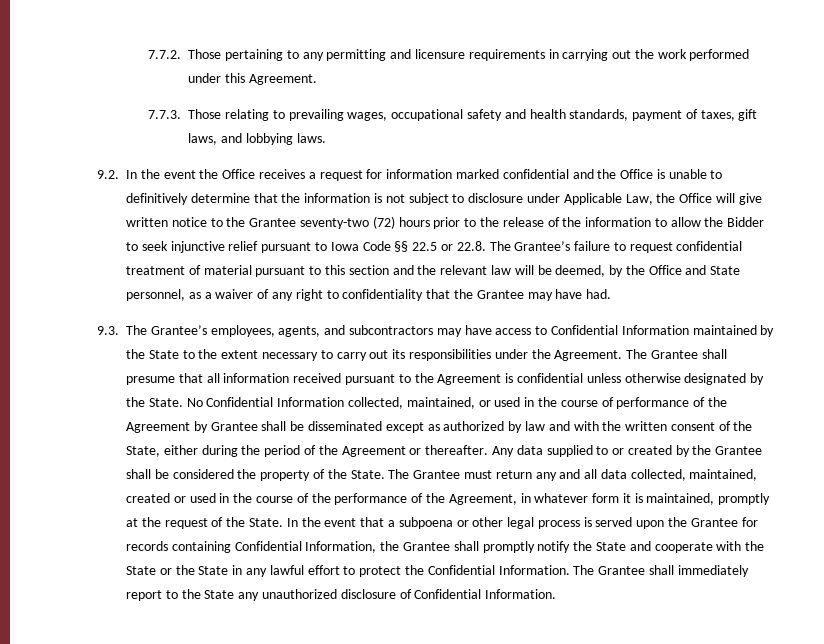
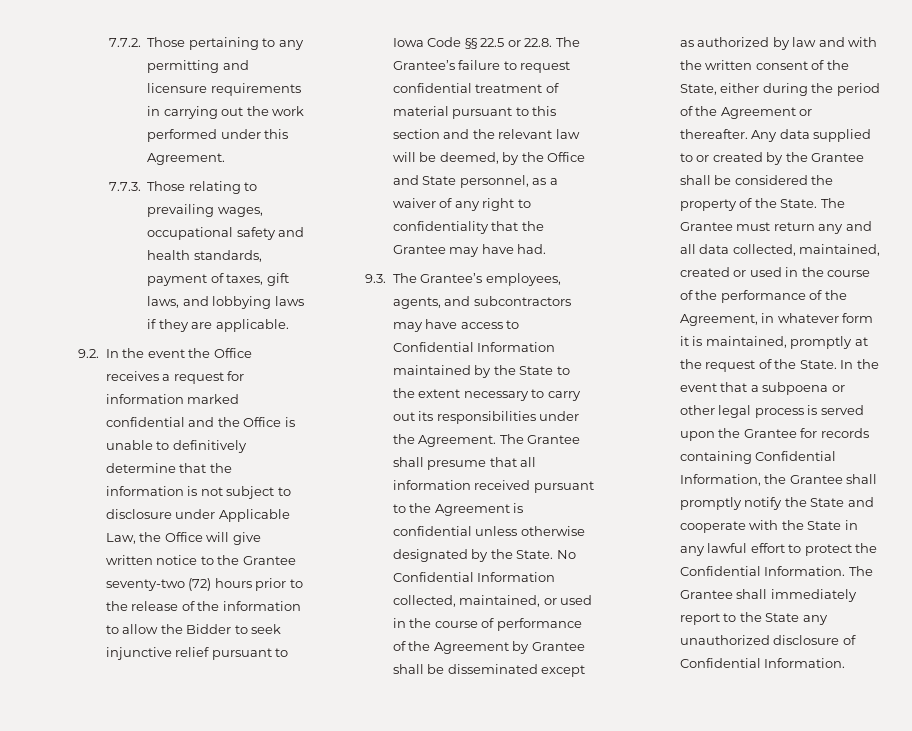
- 7.7.3. Those relating to prevailing wages, occupational safety and health standards, payment of taxes, gift laws, and lobbying laws.
+ 7.7.3. Those relating to prevailing wages, occupational safety and health standards, payment of taxes, gift laws, and lobbying laws if they are applicable.
- In the event that a subpoena or other legal process is served upon the Grantee for records containing Confidential Information, the Grantee shall promptly notify the State and cooperate with the State or the State in any lawful effort to protect the Confidential Information.
+ In the event that a subpoena or other legal process is served upon the Grantee for records containing Confidential Information, the Grantee shall promptly notify the State and cooperate with the State in any lawful effort to protect the Confidential Information.

